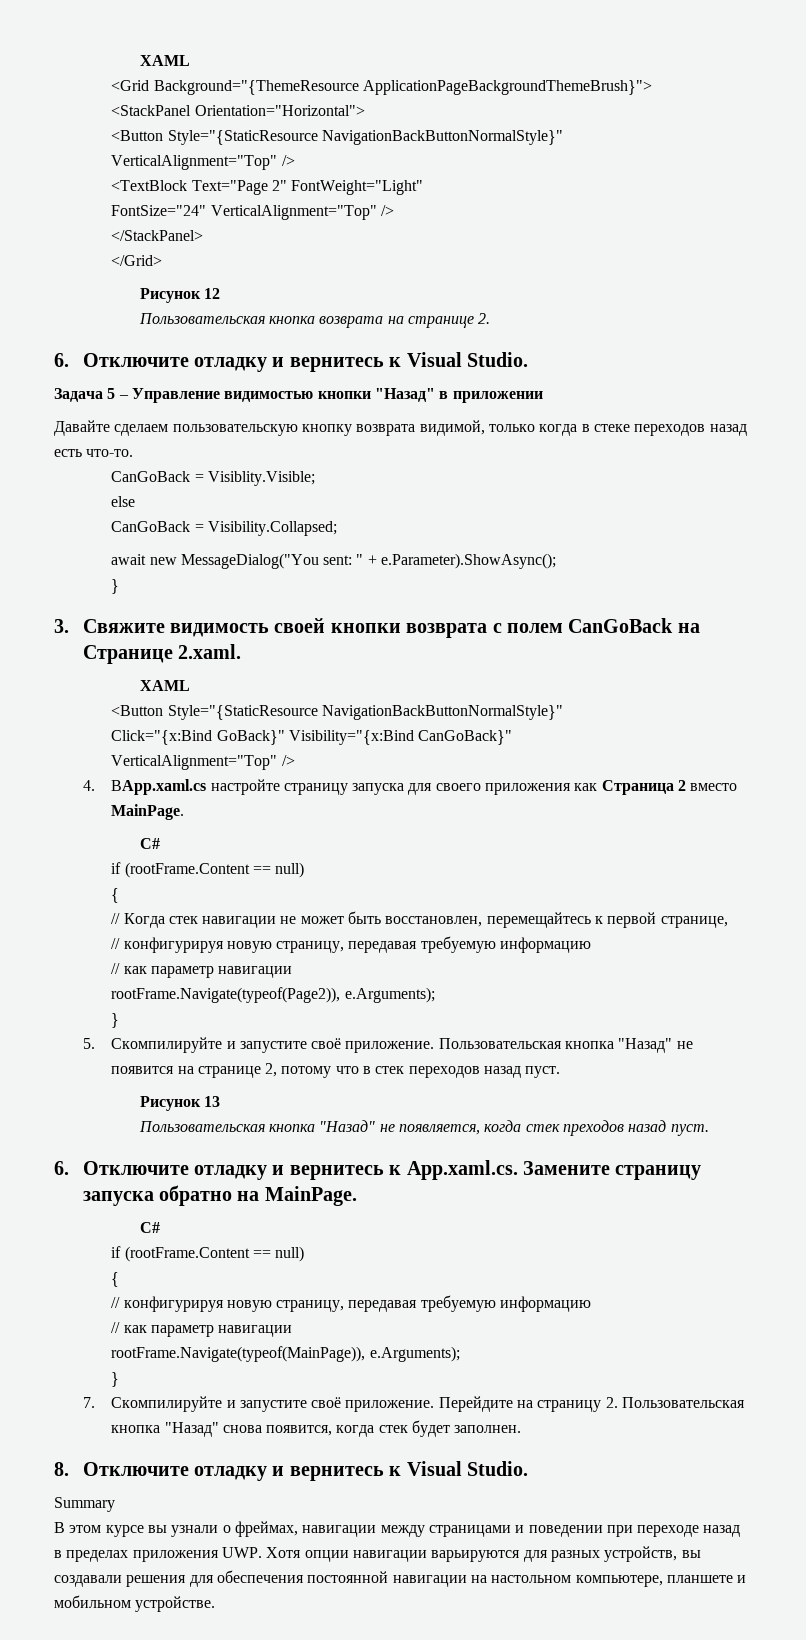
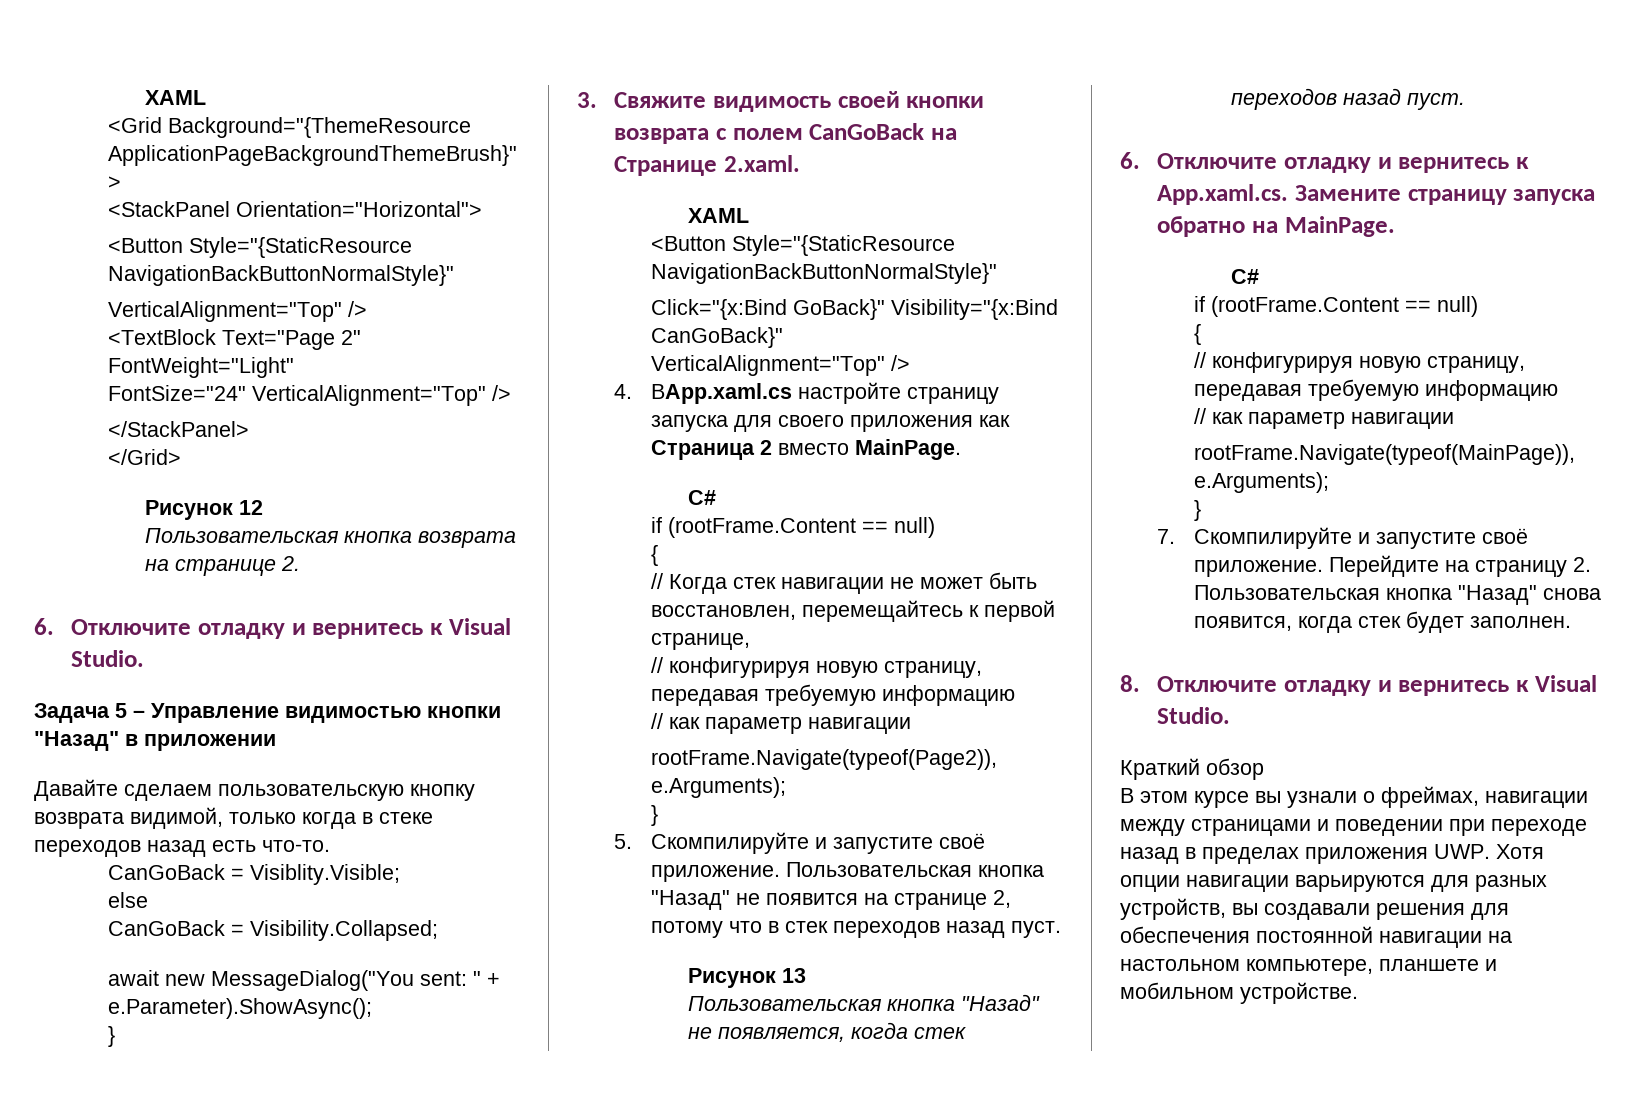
- Пользовательская кнопка "Назад" не появляется, когда стек преходов назад пуст.
+ Пользовательская кнопка "Назад" не появляется, когда стек переходов назад пуст.
- Summary
+ Краткий обзор

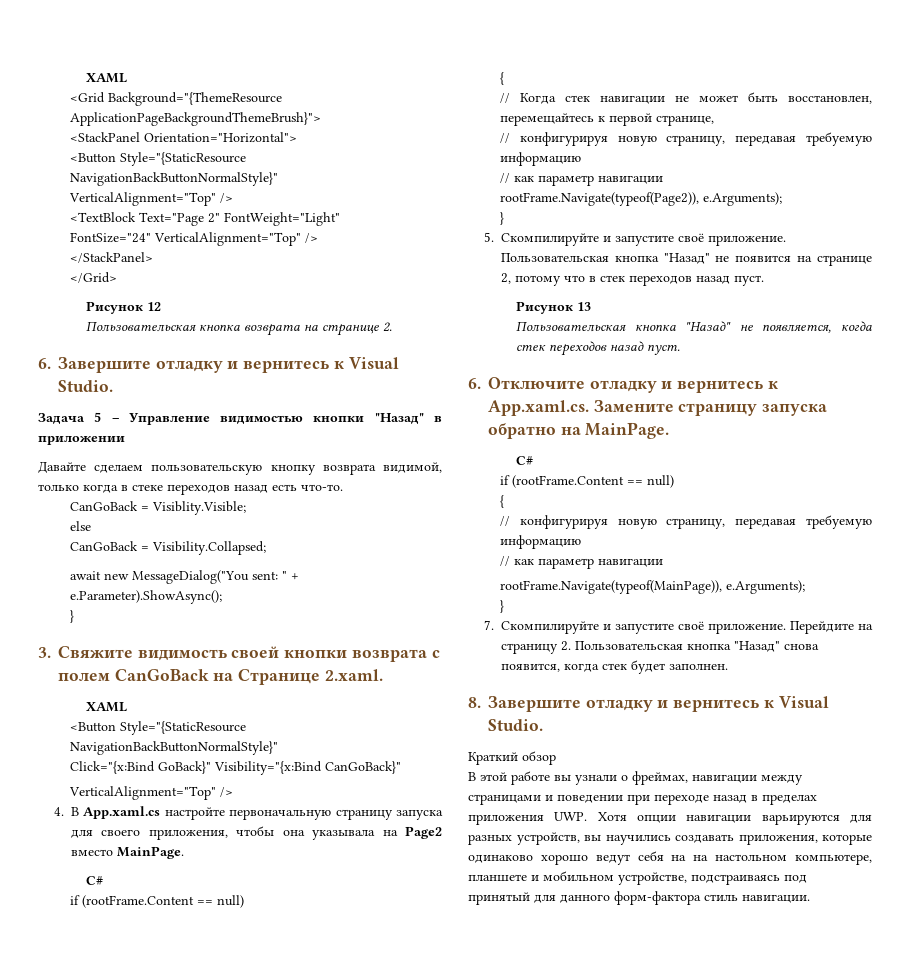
- 6. Отключите отладку и вернитесь к Visual Studio.
+ 6. Завершите отладку и вернитесь к Visual Studio.
- 4. ВApp.xaml.cs настройте страницу запуска для своего приложения как Страница 2 вместо MainPage.
+ 4. В App.xaml.cs настройте первоначальную страницу запуска для своего приложения, чтобы она указывала на Page2 вместо MainPage.
- 8. Отключите отладку и вернитесь к Visual Studio.
+ 8. Завершите отладку и вернитесь к Visual Studio.
- В этом курсе вы узнали о фреймах, навигации между страницами и поведении при переходе назад в пределах приложения UWP. Хотя опции навигации варьируются для разных устройств, вы создавали решения для обеспечения постоянной навигации на настольном компьютере, планшете и мобильном устройстве.
+ В этой работе вы узнали о фреймах, навигации между страницами и поведении при переходе назад в пределах приложения UWP. Хотя опции навигации варьируются для разных устройств, вы научились создавать приложения, которые одинаково хорошо ведут себя на на настольном компьютере, планшете и мобильном устройстве, подстраиваясь под принятый для данного форм-фактора стиль навигации.

